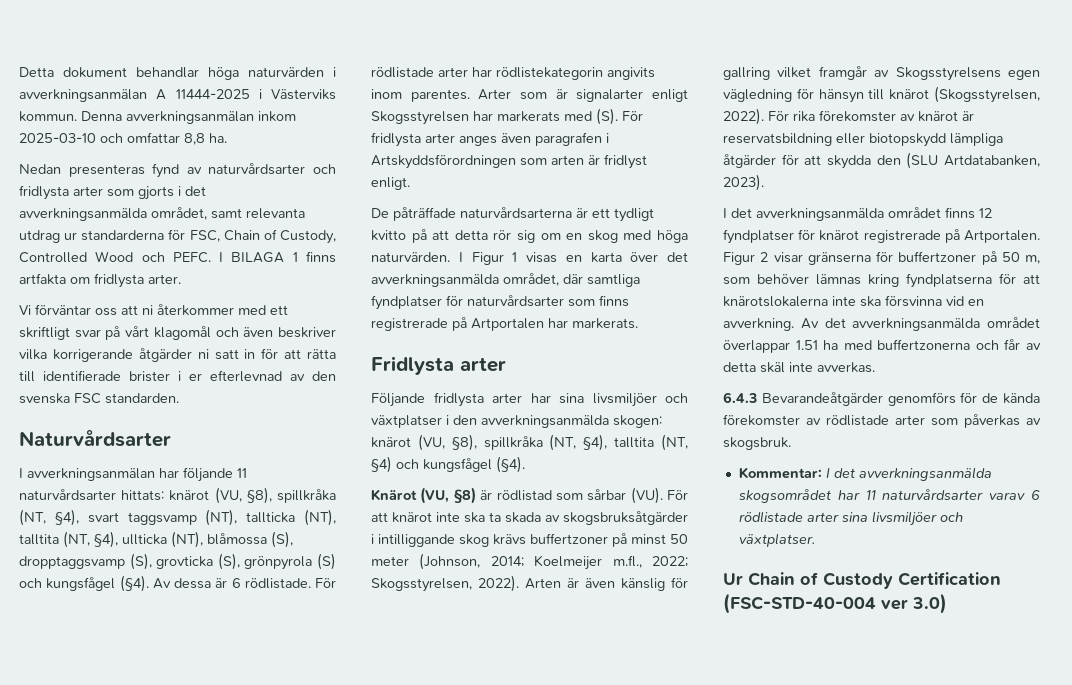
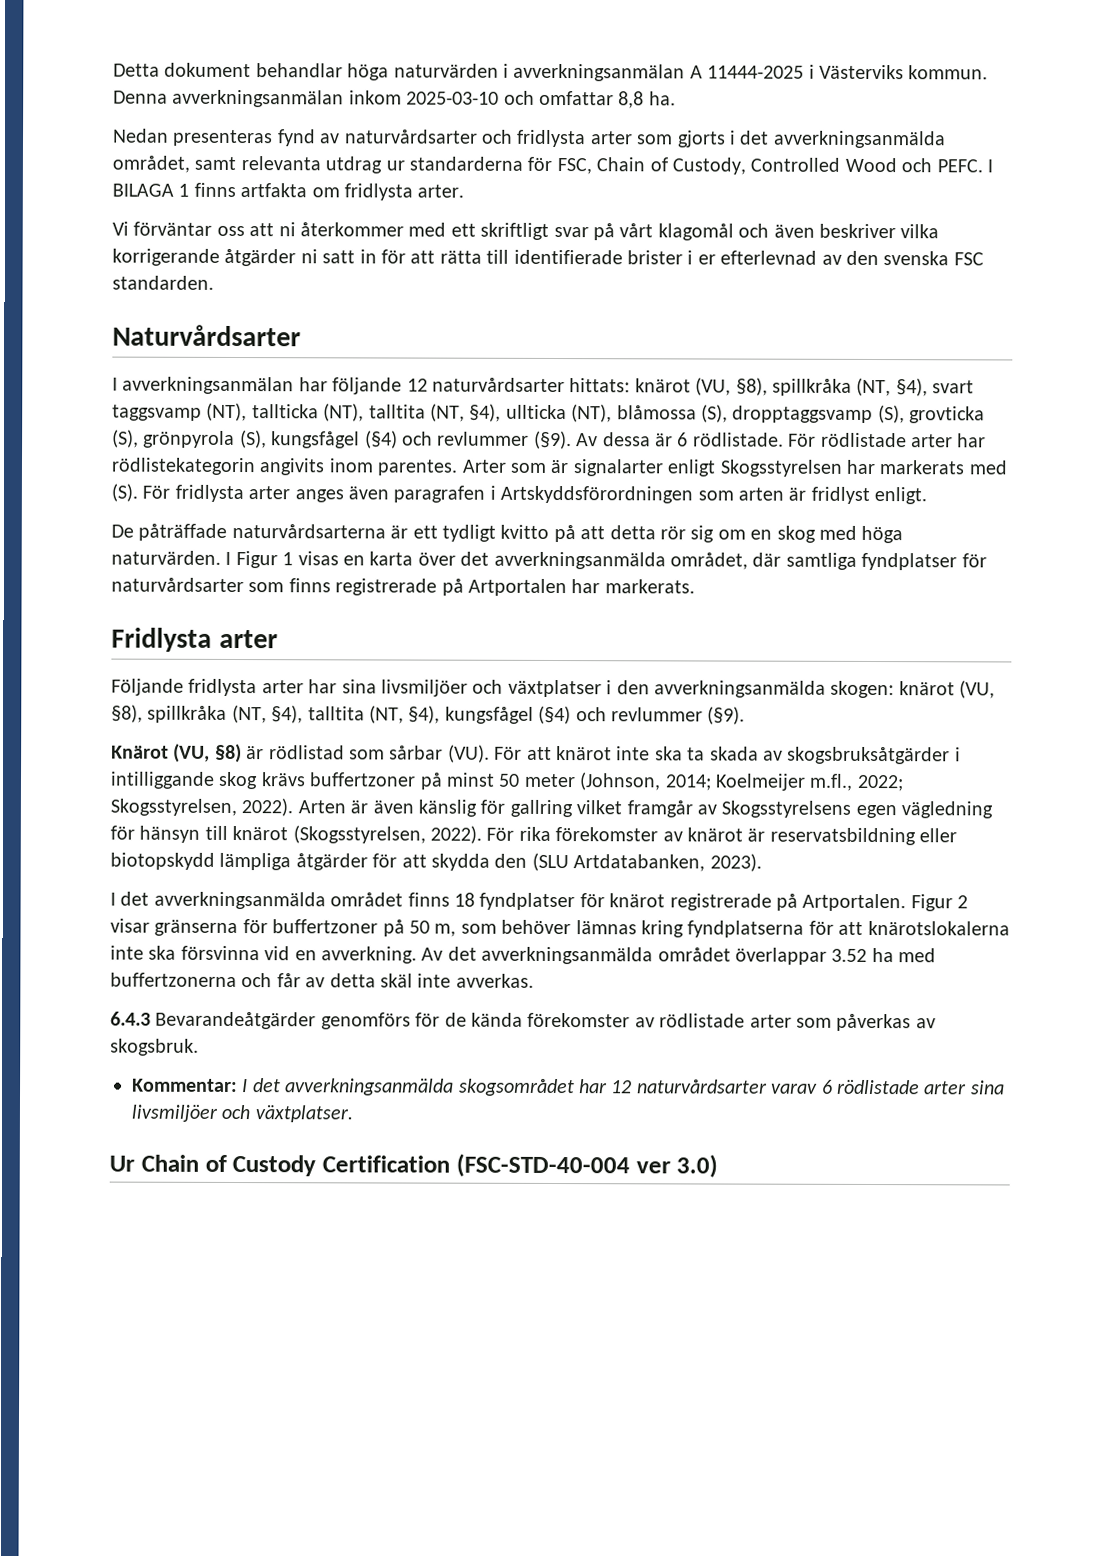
- I avverkningsanmälan har följande 11 naturvårdsarter hittats: knärot (VU, §8), spillkråka (NT, §4), svart taggsvamp (NT), tallticka (NT), talltita (NT, §4), ullticka (NT), blåmossa (S), dropptaggsvamp (S), grovticka (S), grönpyrola (S) och kungsfågel (§4).
+ I avverkningsanmälan har följande 12 naturvårdsarter hittats: knärot (VU, §8), spillkråka (NT, §4), svart taggsvamp (NT), tallticka (NT), talltita (NT, §4), ullticka (NT), blåmossa (S), dropptaggsvamp (S), grovticka (S), grönpyrola (S), kungsfågel (§4) och revlummer (§9).
- Följande fridlysta arter har sina livsmiljöer och växtplatser i den avverkningsanmälda skogen: knärot (VU, §8), spillkråka (NT, §4), talltita (NT, §4) och kungsfågel (§4).
+ Följande fridlysta arter har sina livsmiljöer och växtplatser i den avverkningsanmälda skogen: knärot (VU, §8), spillkråka (NT, §4), talltita (NT, §4), kungsfågel (§4) och revlummer (§9).
- I det avverkningsanmälda området finns 12 fyndplatser för knärot registrerade på Artportalen.
+ I det avverkningsanmälda området finns 18 fyndplatser för knärot registrerade på Artportalen.
- Av det avverkningsanmälda området överlappar 1.51 ha med buffertzonerna och får av detta skäl inte avverkas.
+ Av det avverkningsanmälda området överlappar 3.52 ha med buffertzonerna och får av detta skäl inte avverkas.
- Kommentar: I det avverkningsanmälda skogsområdet har 11 naturvårdsarter varav 6 rödlistade arter sina livsmiljöer och växtplatser.
+ Kommentar: I det avverkningsanmälda skogsområdet har 12 naturvårdsarter varav 6 rödlistade arter sina livsmiljöer och växtplatser.

